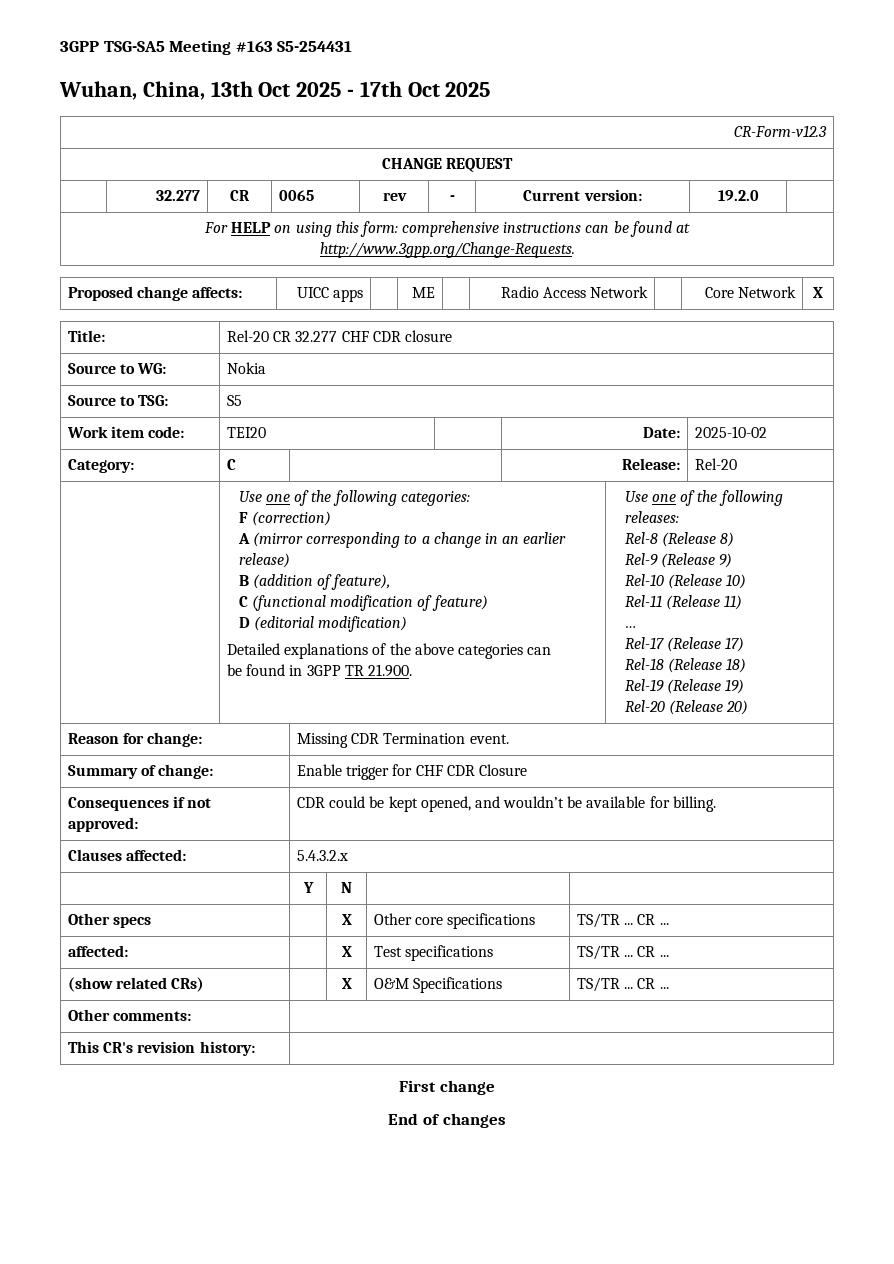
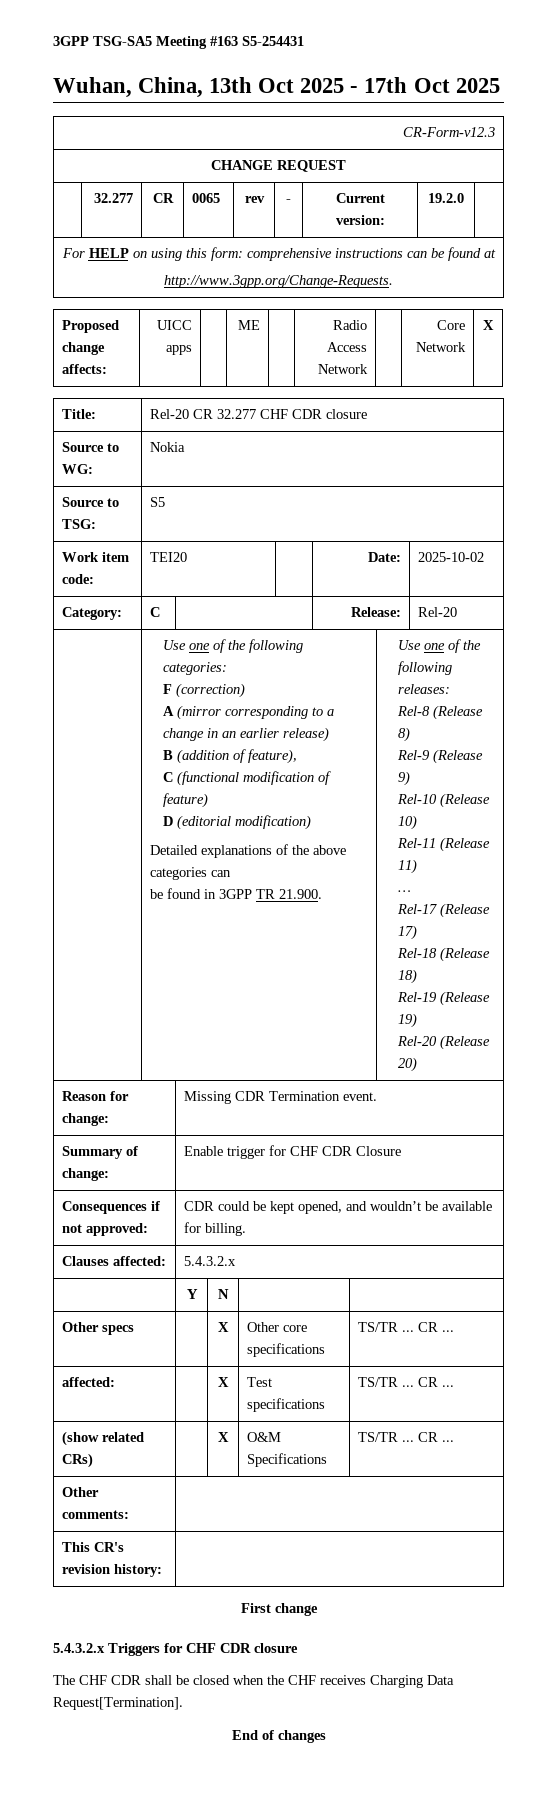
+ 5.4.3.2.x Triggers for CHF CDR closure
+ The CHF CDR shall be closed when the CHF receives Charging Data Request[Termination].

